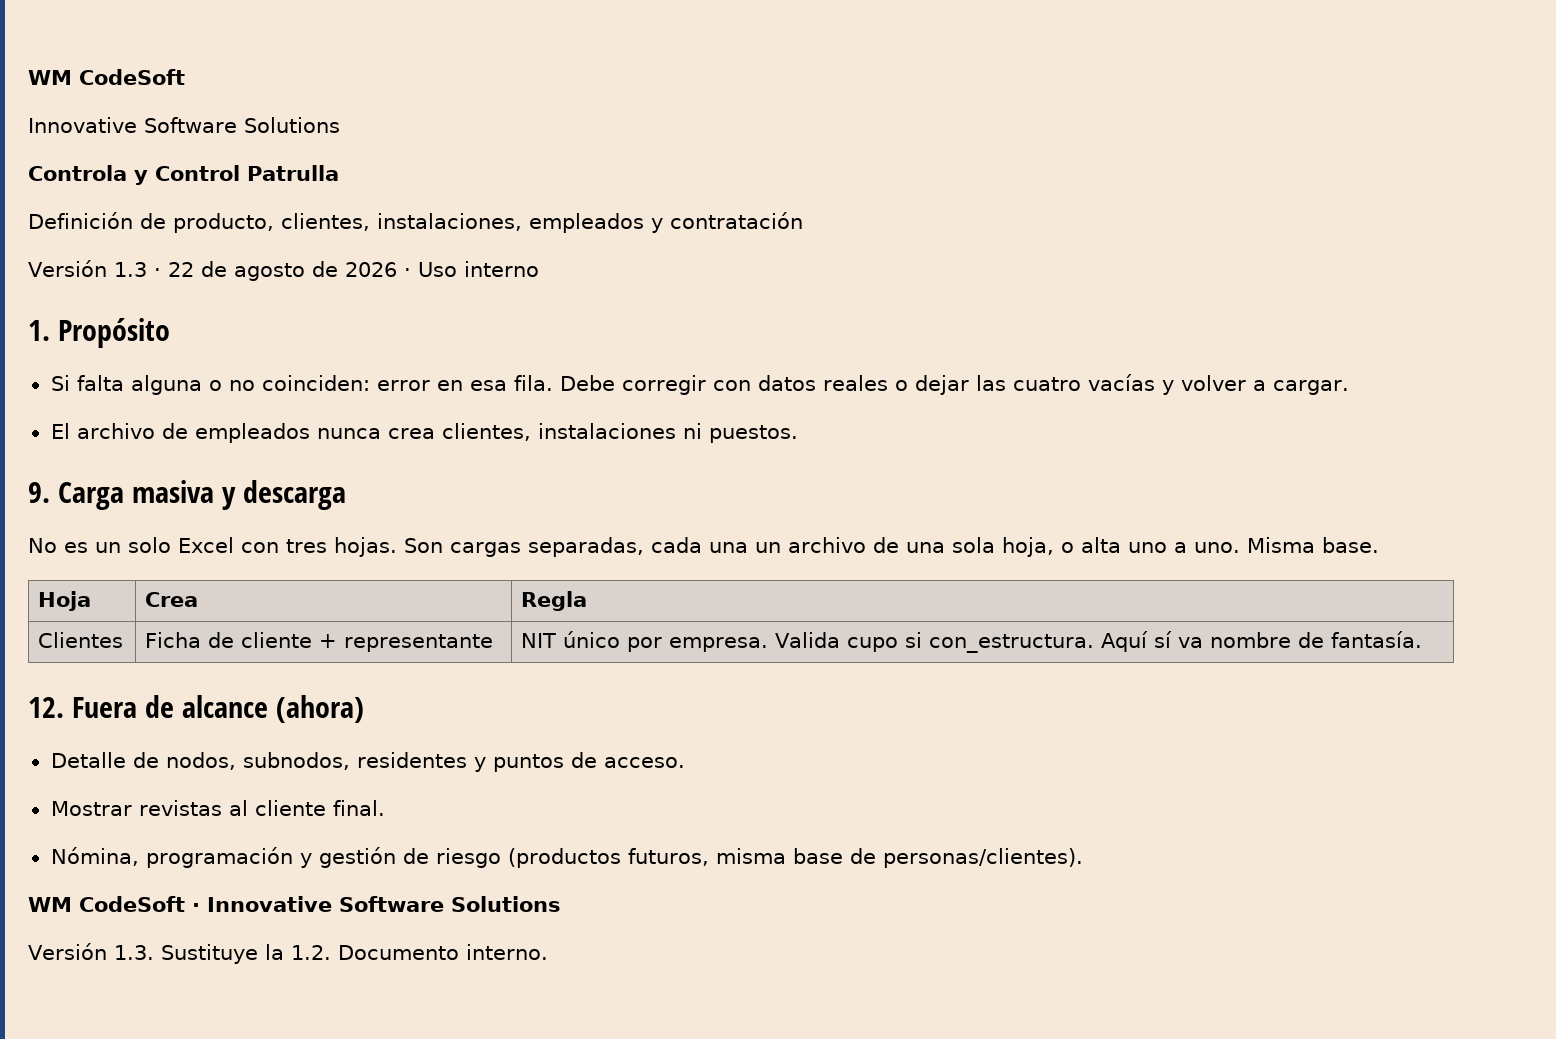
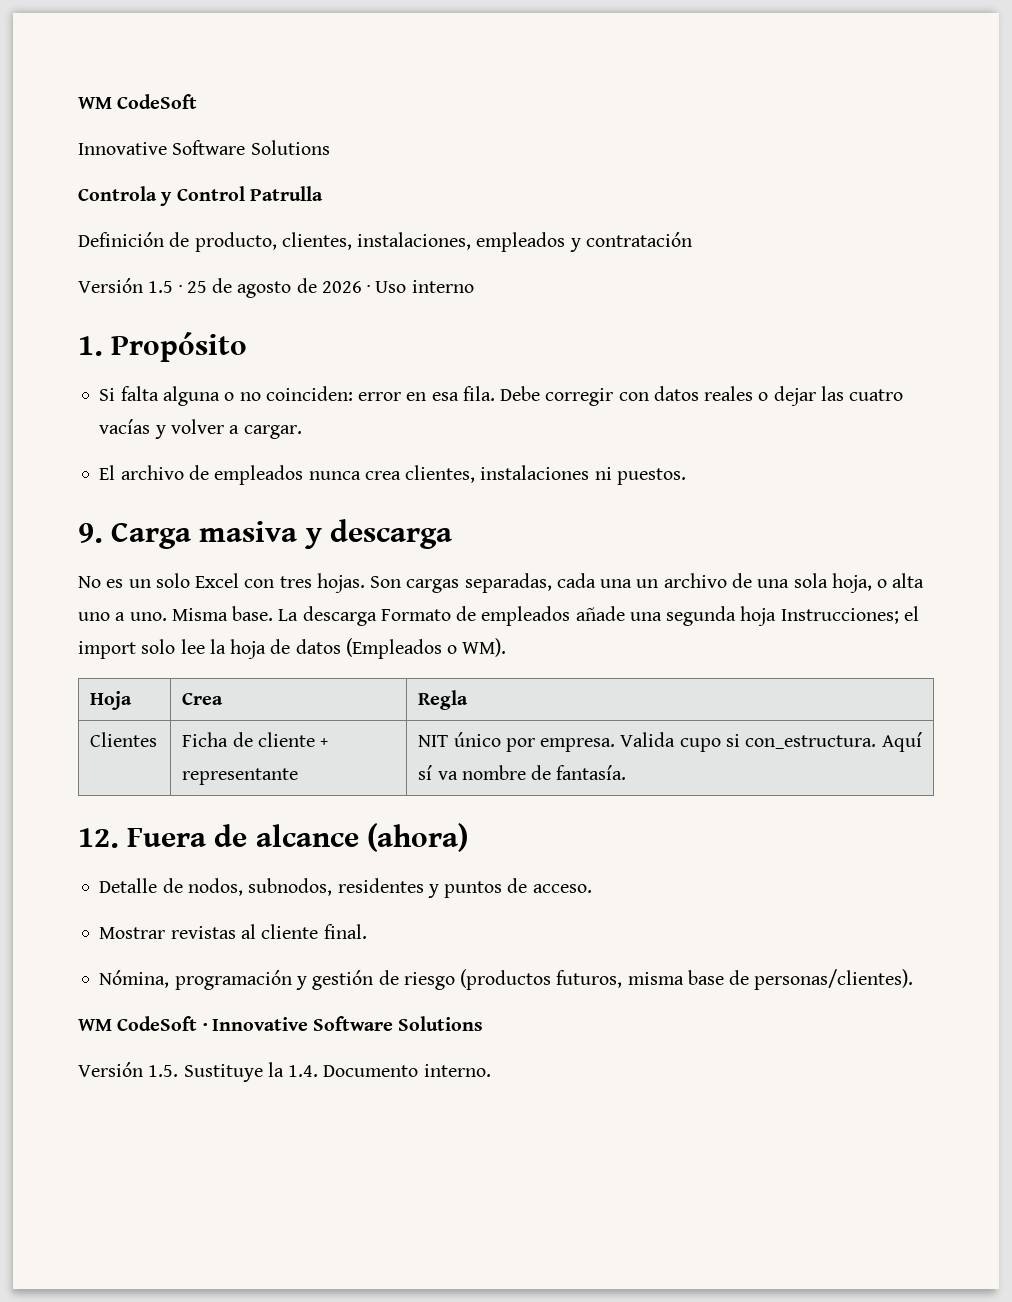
- Versión 1.3 · 22 de agosto de 2026 · Uso interno
+ Versión 1.5 · 25 de agosto de 2026 · Uso interno
+ La descarga Formato de empleados añade una segunda hoja Instrucciones; el import solo lee la hoja de datos (Empleados o WM).
- Versión 1.3. Sustituye la 1.2. Documento interno.
+ Versión 1.5. Sustituye la 1.4. Documento interno.

